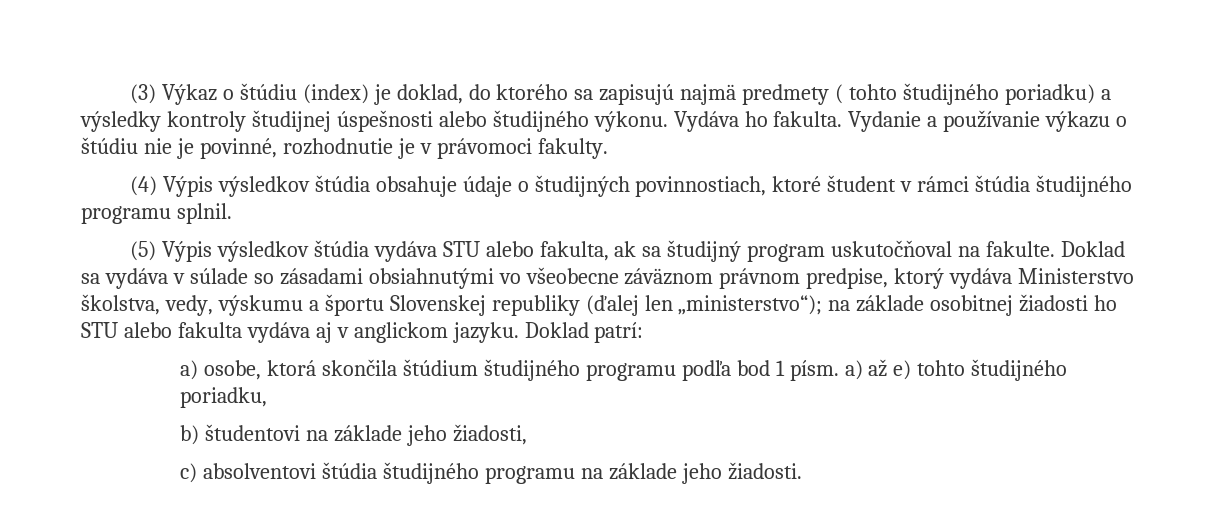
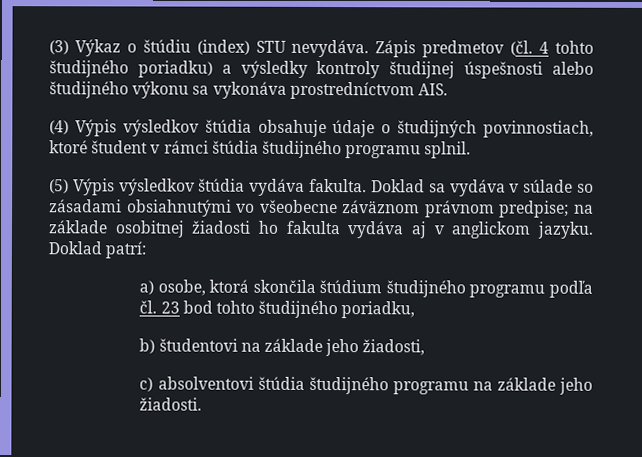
- (3) Výkaz o štúdiu (index) je doklad, do ktorého sa zapisujú najmä predmety ( tohto študijného poriadku) a výsledky kontroly študijnej úspešnosti alebo študijného výkonu. Vydáva ho fakulta. Vydanie a používanie výkazu o štúdiu nie je povinné, rozhodnutie je v právomoci fakulty.
+ (3) Výkaz o štúdiu (index) STU nevydáva. Zápis predmetov (čl. 4 tohto študijného poriadku) a výsledky kontroly študijnej úspešnosti alebo študijného výkonu sa vykonáva prostredníctvom AIS.
- (5) Výpis výsledkov štúdia vydáva STU alebo fakulta, ak sa študijný program uskutočňoval na fakulte.
+ (5) Výpis výsledkov štúdia vydáva fakulta.
- Doklad sa vydáva v súlade so zásadami obsiahnutými vo všeobecne záväznom právnom predpise, ktorý vydáva Ministerstvo školstva, vedy, výskumu a športu Slovenskej republiky (ďalej len „ministerstvo“); na základe osobitnej žiadosti ho STU alebo fakulta vydáva aj v anglickom jazyku.
+ Doklad sa vydáva v súlade so zásadami obsiahnutými vo všeobecne záväznom právnom predpise; na základe osobitnej žiadosti ho fakulta vydáva aj v anglickom jazyku.
- a) osobe, ktorá skončila štúdium študijného programu podľa bod 1 písm. a) až e) tohto študijného poriadku,
+ a) osobe, ktorá skončila štúdium študijného programu podľa čl. 23 bod tohto študijného poriadku,

